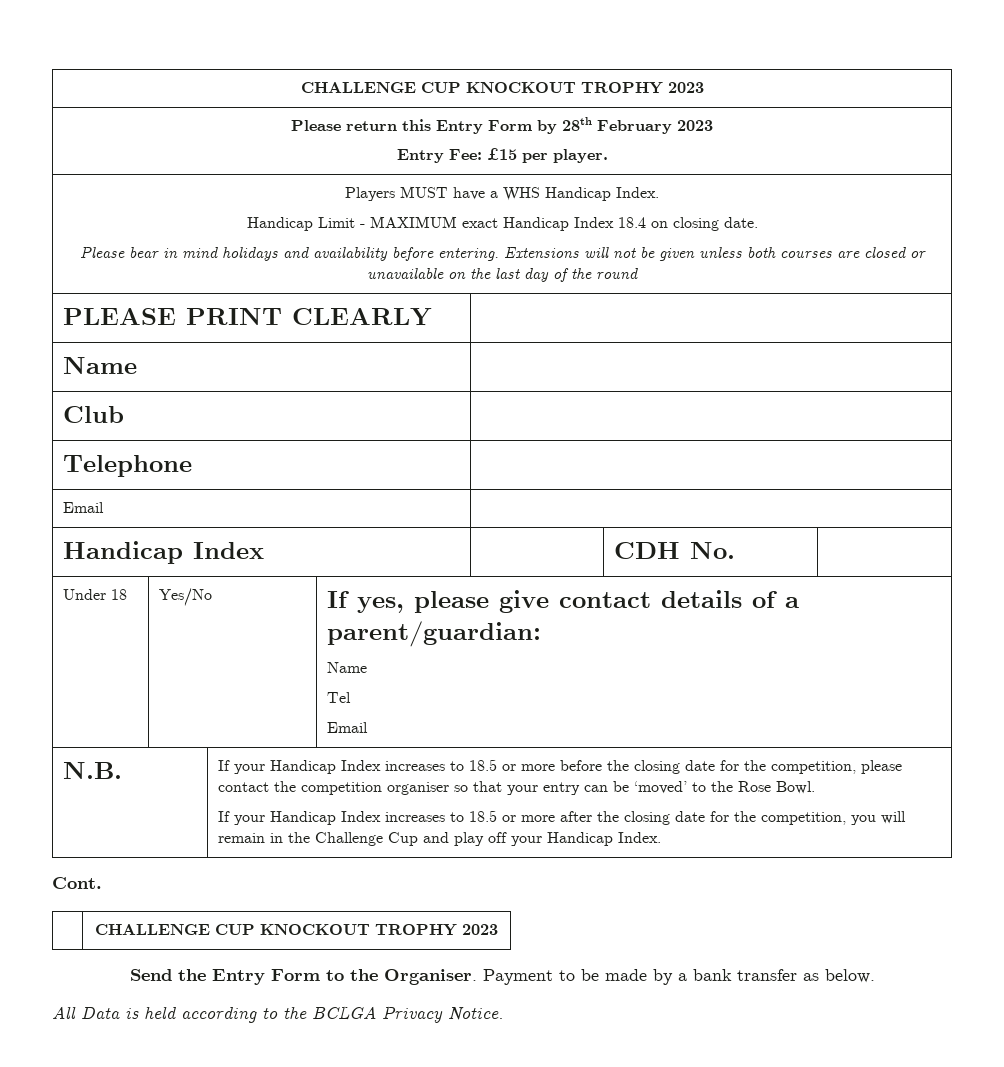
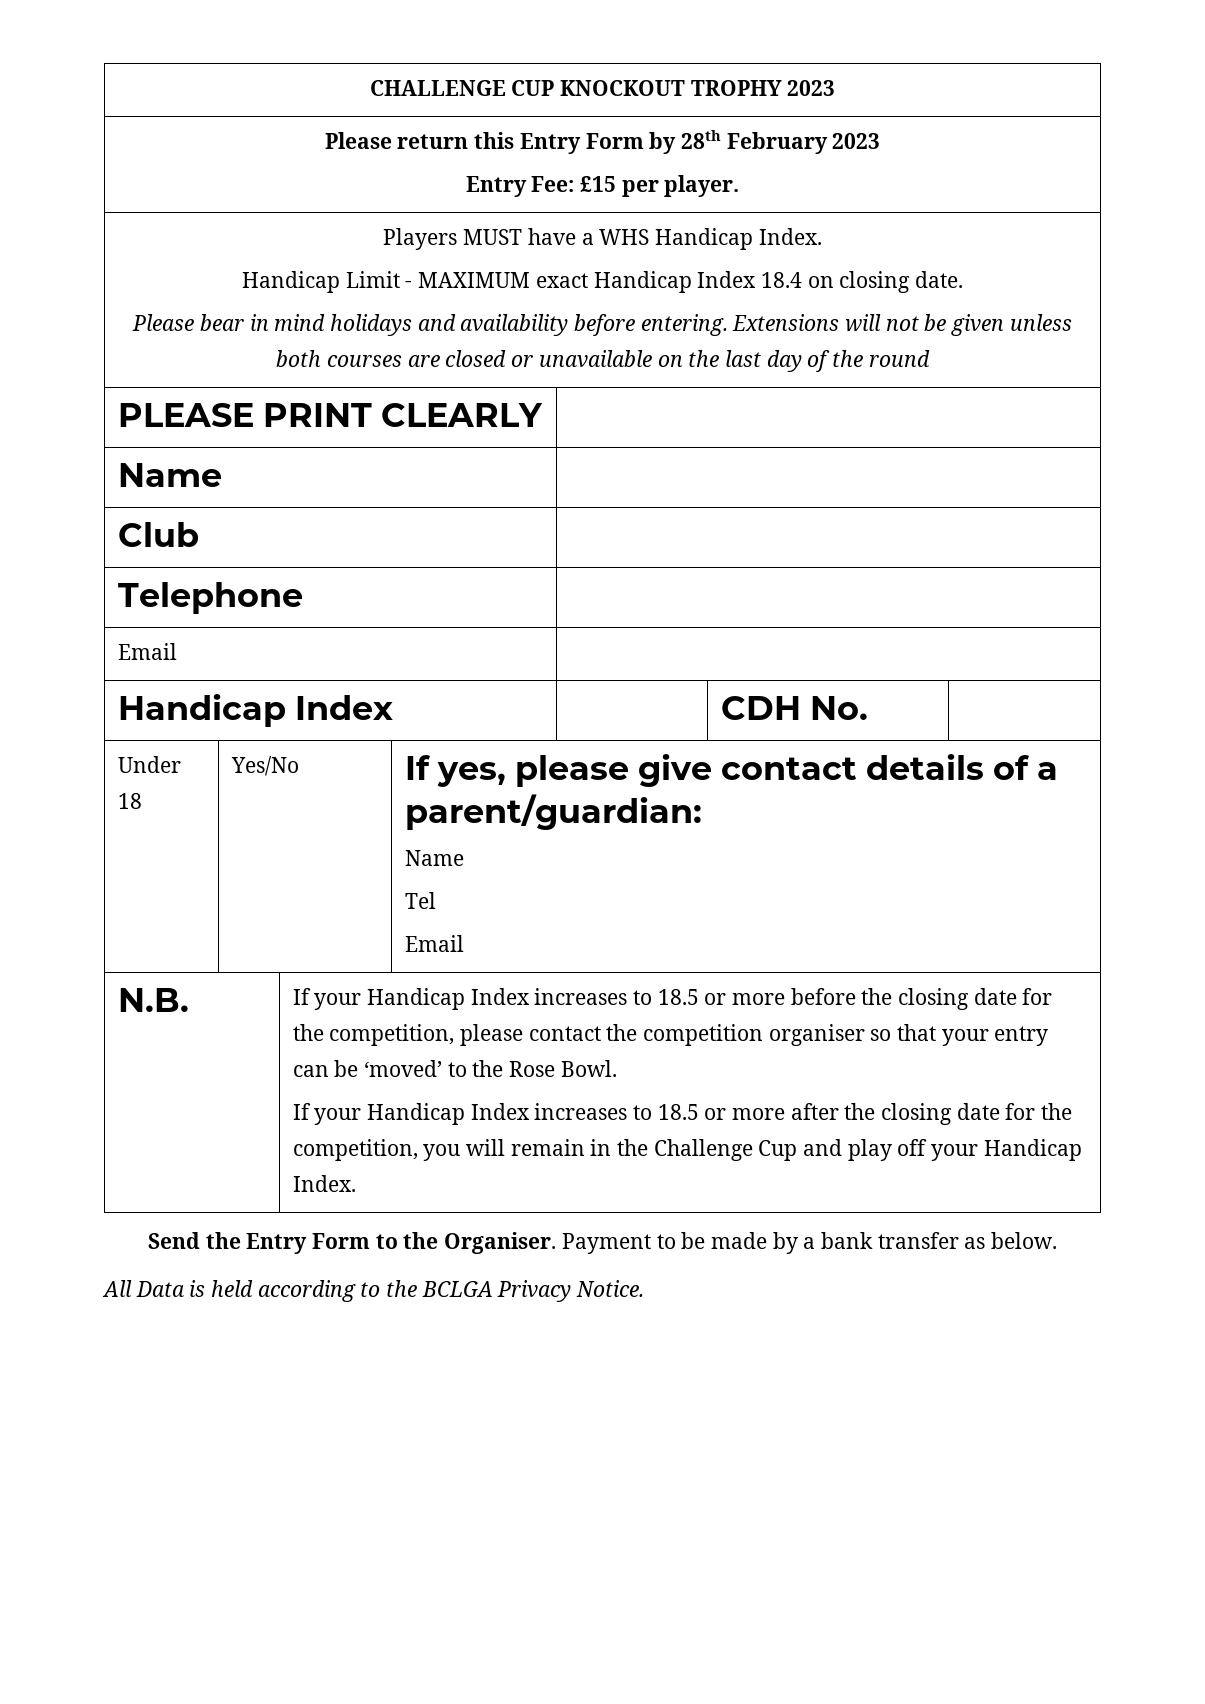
- Cont.
- | CHALLENGE CUP KNOCKOUT TROPHY 2023

